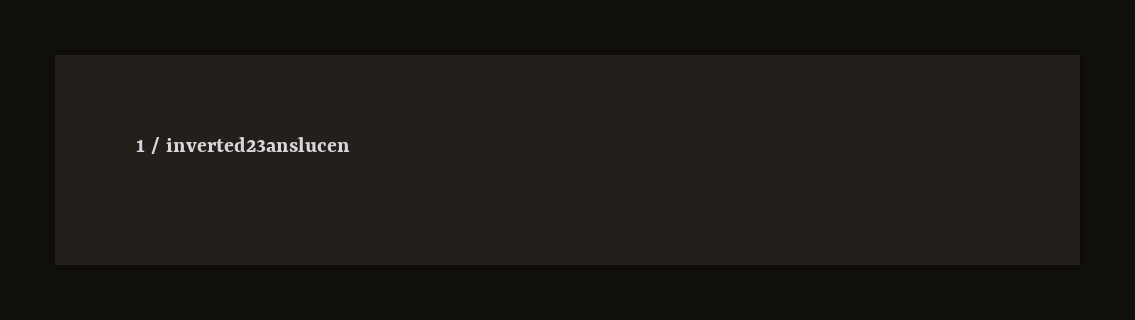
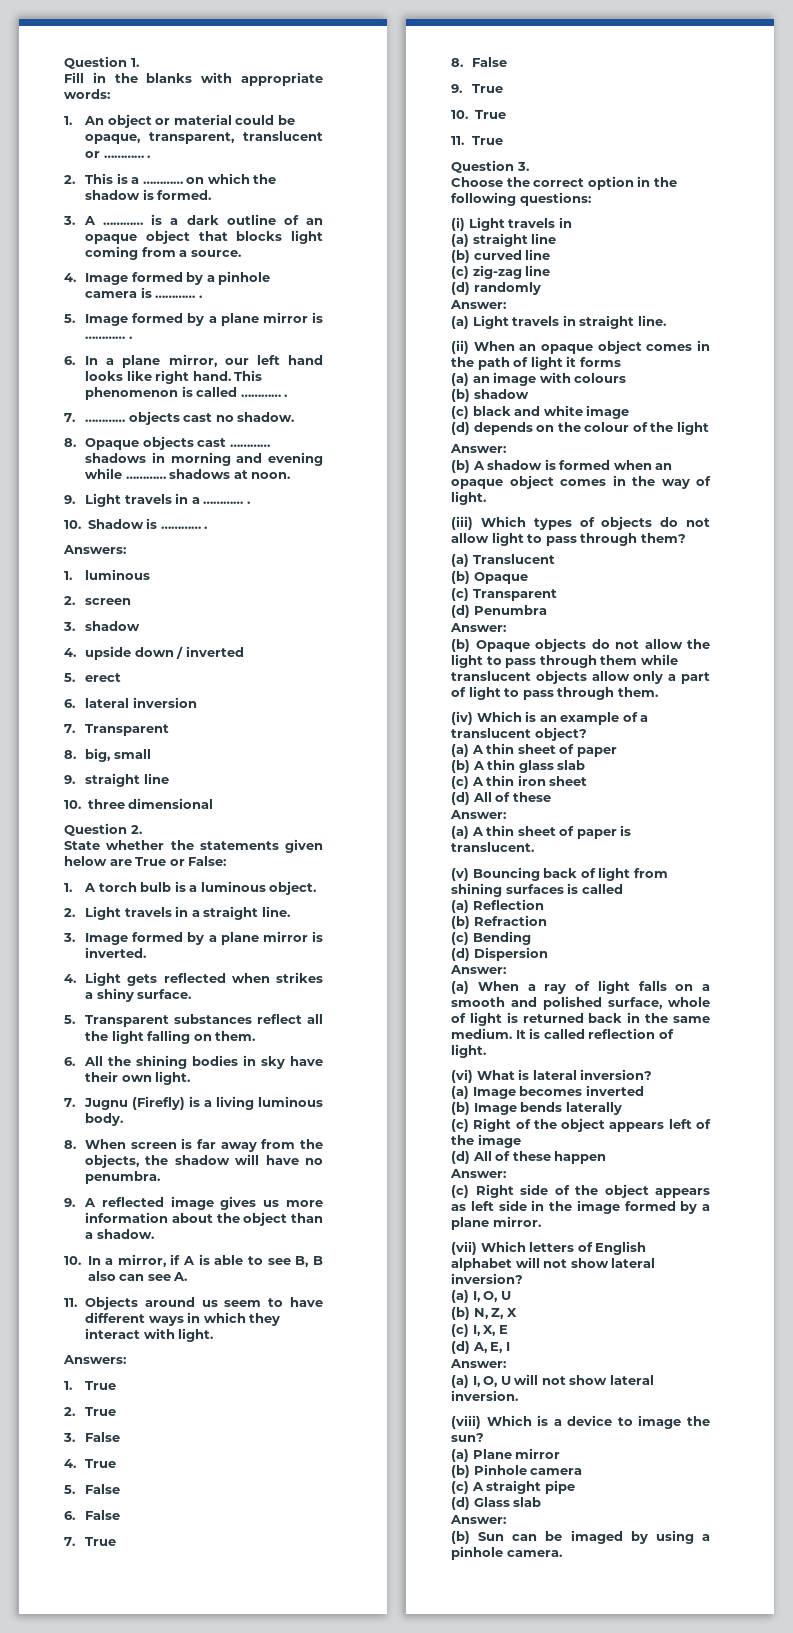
- 1 / inverted23anslucen
+ Question 1.
+ Fill in the blanks with appropriate words:
+ 1. An object or material could be opaque, transparent, translucent or ………… .
+ 2. This is a ………… on which the shadow is formed.
+ 3. A ………… is a dark outline of an opaque object that blocks light coming from a source.
+ 4. Image formed by a pinhole camera is ………… .
+ 5. Image formed by a plane mirror is ………… .
+ 6. In a plane mirror, our left hand looks like right hand. This phenomenon is called ………… .
+ 7. ………… objects cast no shadow.
+ 8. Opaque objects cast ………… shadows in morning and evening while ………… shadows at noon.
+ 9. Light travels in a ………… .
+ 10. Shadow is ………… .
+ Answers:
+ 1. luminous
+ 2. screen
+ 3. shadow
+ 4. upside down / inverted
+ 5. erect
+ 6. lateral inversion
+ 7. Transparent
+ 8. big, small
+ 9. straight line
+ 10. three dimensional
+ Question 2.
+ State whether the statements given helow are True or False:
+ 1. A torch bulb is a luminous object.
+ 2. Light travels in a straight line.
+ 3. Image formed by a plane mirror is inverted.
+ 4. Light gets reflected when strikes a shiny surface.
+ 5. Transparent substances reflect all the light falling on them.
+ 6. All the shining bodies in sky have their own light.
+ 7. Jugnu (Firefly) is a living luminous body.
+ 8. When screen is far away from the objects, the shadow will have no penumbra.
+ 9. A reflected image gives us more information about the object than a shadow.
+ 10. In a mirror, if A is able to see B, B also can see A.
+ 11. Objects around us seem to have different ways in which they interact with light.
+ Answers:
+ 1. True
+ 2. True
+ 3. False
+ 4. True
+ 5. False
+ 6. False
+ 7. True
+ 8. False
+ 9. True
+ 10. True
+ 11. True
+ Question 3.
+ Choose the correct option in the following questions:
+ (i) Light travels in
+ (a) straight line
+ (b) curved line
+ (c) zig-zag line
+ (d) randomly
+ Answer:
+ (a) Light travels in straight line.
+ (ii) When an opaque object comes in the path of light it forms
+ (a) an image with colours
+ (b) shadow
+ (c) black and white image
+ (d) depends on the colour of the light
+ Answer:
+ (b) A shadow is formed when an opaque object comes in the way of light.
+ (iii) Which types of objects do not allow light to pass through them?
+ (a) Translucent
+ (b) Opaque
+ (c) Transparent
+ (d) Penumbra
+ Answer:
+ (b) Opaque objects do not allow the light to pass through them while translucent objects allow only a part of light to pass through them.
+ (iv) Which is an example of a translucent object?
+ (a) A thin sheet of paper
+ (b) A thin glass slab
+ (c) A thin iron sheet
+ (d) All of these
+ Answer:
+ (a) A thin sheet of paper is translucent.
+ (v) Bouncing back of light from shining surfaces is called
+ (a) Reflection
+ (b) Refraction
+ (c) Bending
+ (d) Dispersion
+ Answer:
+ (a) When a ray of light falls on a smooth and polished surface, whole of light is returned back in the same medium. It is called reflection of light.
+ (vi) What is lateral inversion?
+ (a) Image becomes inverted
+ (b) Image bends laterally
+ (c) Right of the object appears left of the image
+ (d) All of these happen
+ Answer:
+ (c) Right side of the object appears as left side in the image formed by a plane mirror.
+ (vii) Which letters of English alphabet will not show lateral inversion?
+ (a) I, O, U
+ (b) N, Z, X
+ (c) I, X, E
+ (d) A, E, I
+ Answer:
+ (a) I, O, U will not show lateral inversion.
+ (viii) Which is a device to image the sun?
+ (a) Plane mirror
+ (b) Pinhole camera
+ (c) A straight pipe
+ (d) Glass slab
+ Answer:
+ (b) Sun can be imaged by using a pinhole camera.

